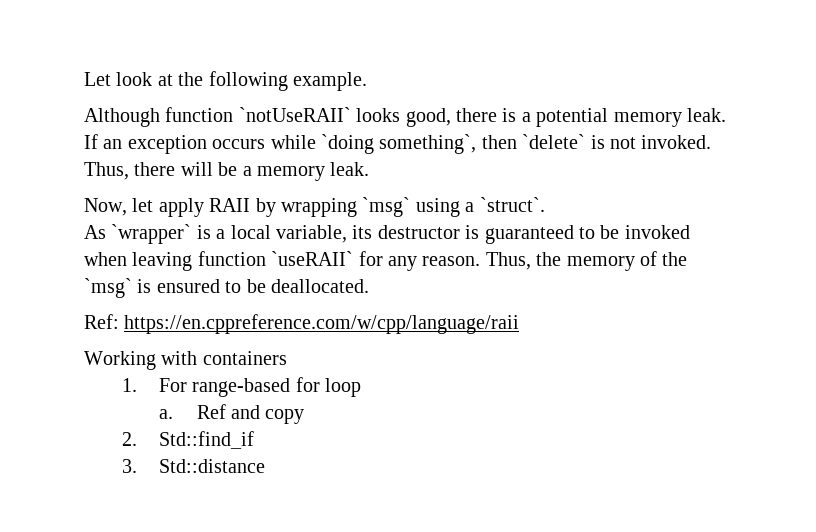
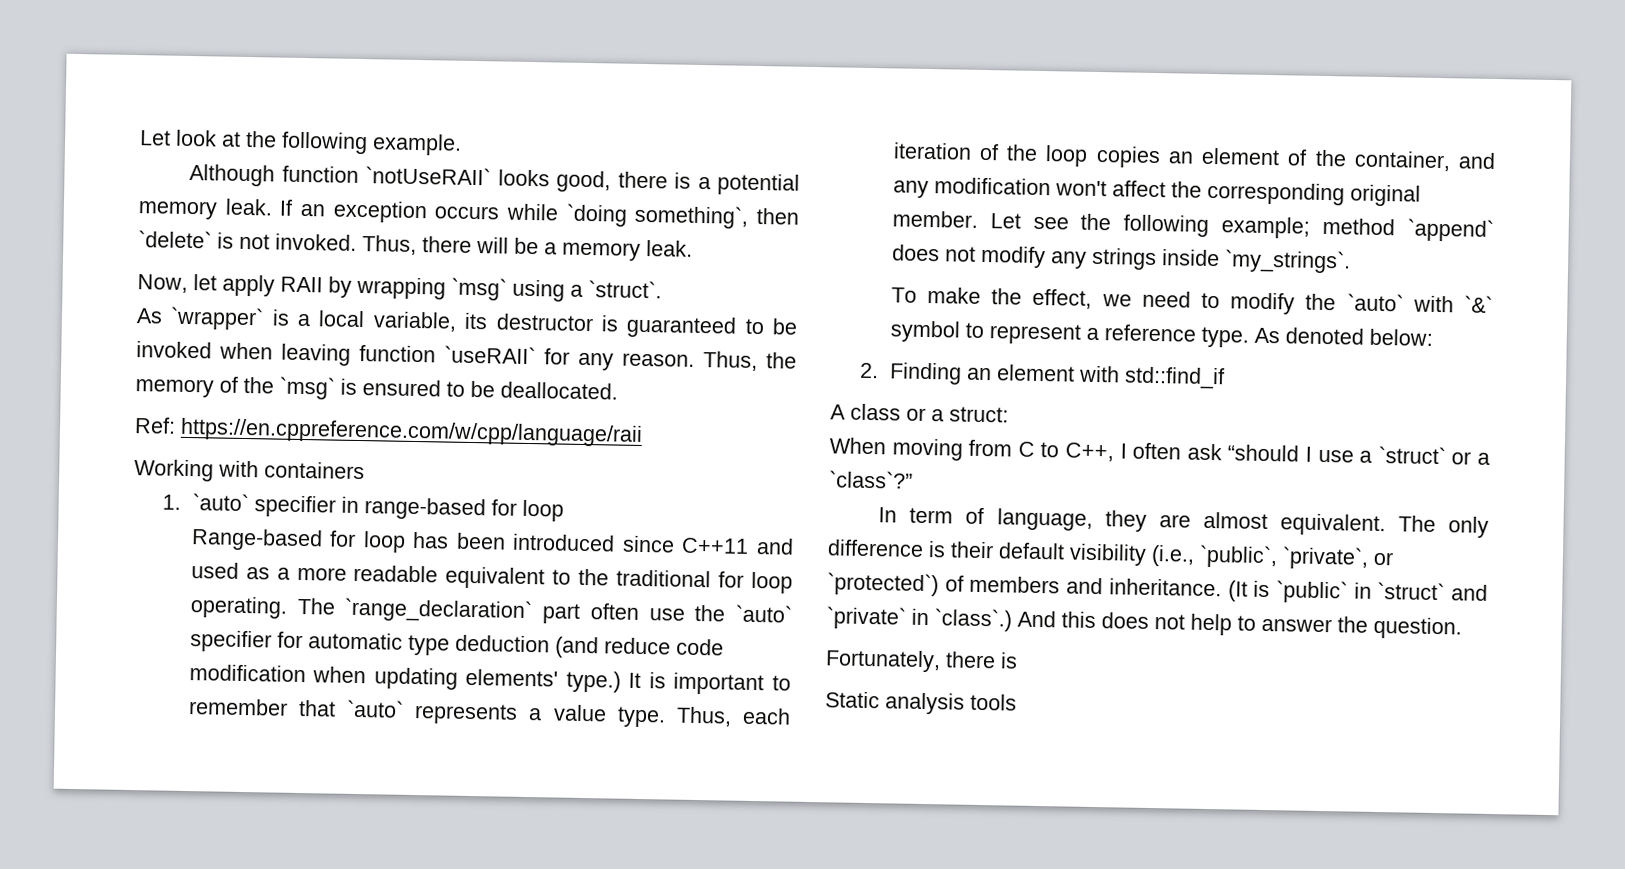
- 1. For range-based for loop
+ 1. `auto` specifier in range-based for loop
- a. Ref and copy
- 2. Std::find_if
- 3. Std::distance
+ Range-based for loop has been introduced since C++11 and used as a more readable equivalent to the traditional for loop operating. The `range_declaration` part often use the `auto` specifier for automatic type deduction (and reduce code modification when updating elements' type.) It is important to remember that `auto` represents a value type. Thus, each iteration of the loop copies an element of the container, and any modification won't affect the corresponding original member. Let see the following example; method `append` does not modify any strings inside `my_strings`.
+ To make the effect, we need to modify the `auto` with `&` symbol to represent a reference type. As denoted below:
+ 2. Finding an element with std::find_if
+ A class or a struct:
+ When moving from C to C++, I often ask “should I use a `struct` or a `class`?”
+ In term of language, they are almost equivalent. The only difference is their default visibility (i.e., `public`, `private`, or `protected`) of members and inheritance. (It is `public` in `struct` and `private` in `class`.) And this does not help to answer the question.
+ Fortunately, there is
+ Static analysis tools

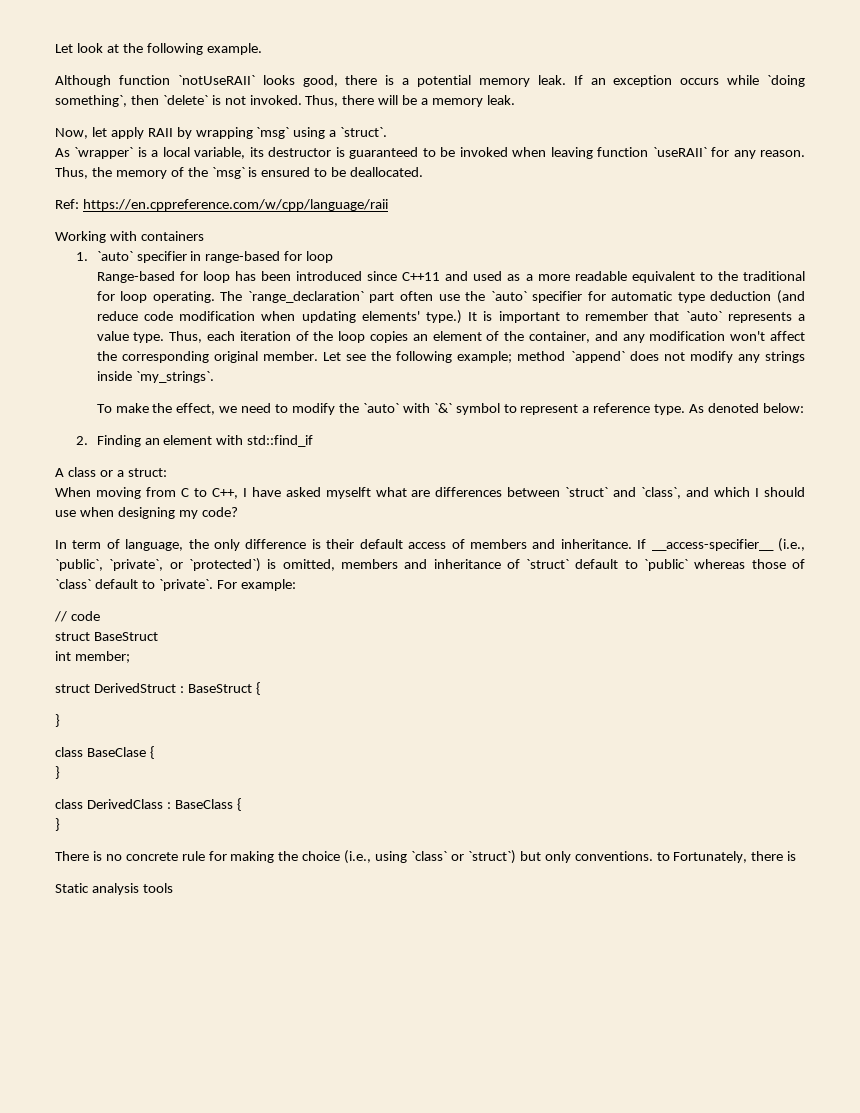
- When moving from C to C++, I often ask “should I use a `struct` or a `class`?”
+ When moving from C to C++, I have asked myselft what are differences between `struct` and `class`, and which I should use when designing my code?
- In term of language, they are almost equivalent. The only difference is their default visibility (i.e., `public`, `private`, or `protected`) of members and inheritance. (It is `public` in `struct` and `private` in `class`.) And this does not help to answer the question.
- Fortunately, there is
+ In term of language, the only difference is their default access of members and inheritance. If __access-specifier__ (i.e., `public`, `private`, or `protected`) is omitted, members and inheritance of `struct` default to `public` whereas those of `class` default to `private`. For example:
+ // code
+ struct BaseStruct
+ int member;
+ struct DerivedStruct : BaseStruct {
+ }
+ class BaseClase {
+ }
+ class DerivedClass : BaseClass {
+ }
+ There is no concrete rule for making the choice (i.e., using `class` or `struct`) but only conventions. to Fortunately, there is

